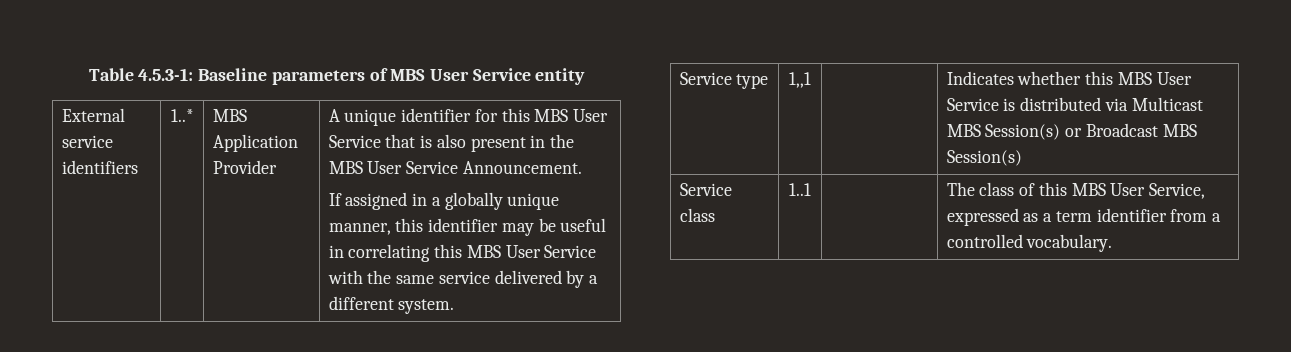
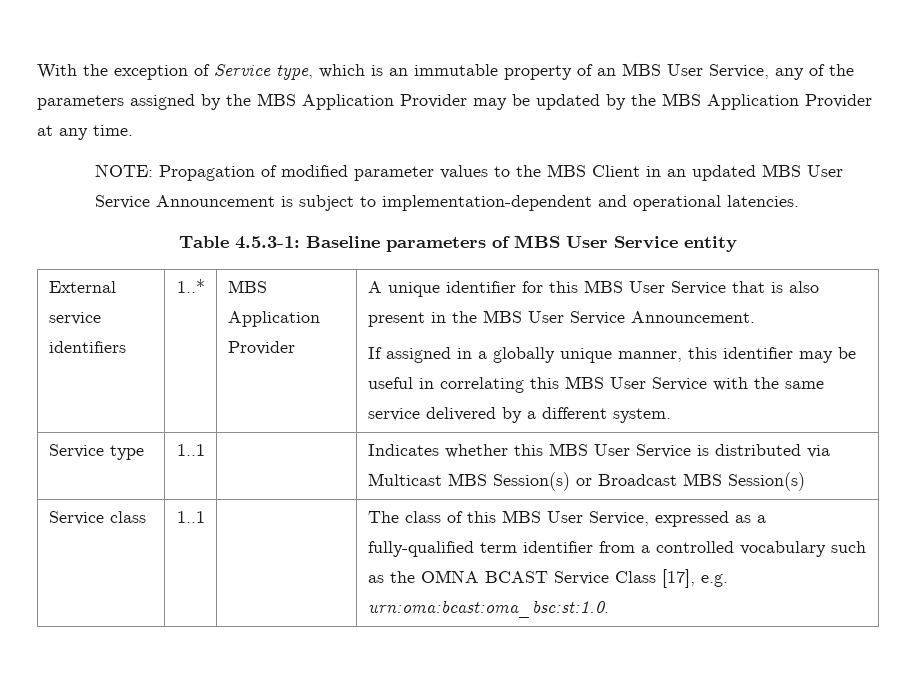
+ With the exception of Service type, which is an immutable property of an MBS User Service, any of the parameters assigned by the MBS Application Provider may be updated by the MBS Application Provider at any time.
+ NOTE: Propagation of modified parameter values to the MBS Client in an updated MBS User Service Announcement is subject to implementation-dependent and operational latencies.
- Service type | 1,,1 | | Indicates whether this MBS User Service is distributed via Multicast MBS Session(s) or Broadcast MBS Session(s)
+ Service type | 1..1 | | Indicates whether this MBS User Service is distributed via Multicast MBS Session(s) or Broadcast MBS Session(s)
- Service class | 1..1 | | The class of this MBS User Service, expressed as a term identifier from a controlled vocabulary.
+ Service class | 1..1 | | The class of this MBS User Service, expressed as a fully-qualified term identifier from a controlled vocabulary such as the OMNA BCAST Service Class [17], e.g. urn:oma:bcast:oma_bsc:st:1.0.

